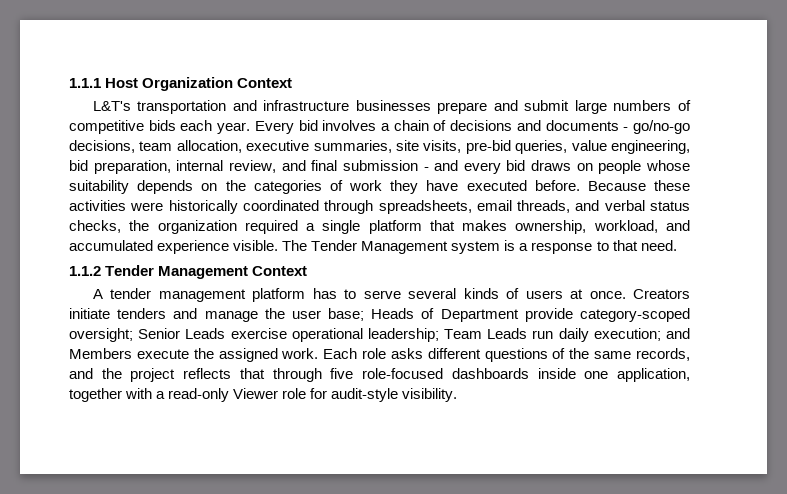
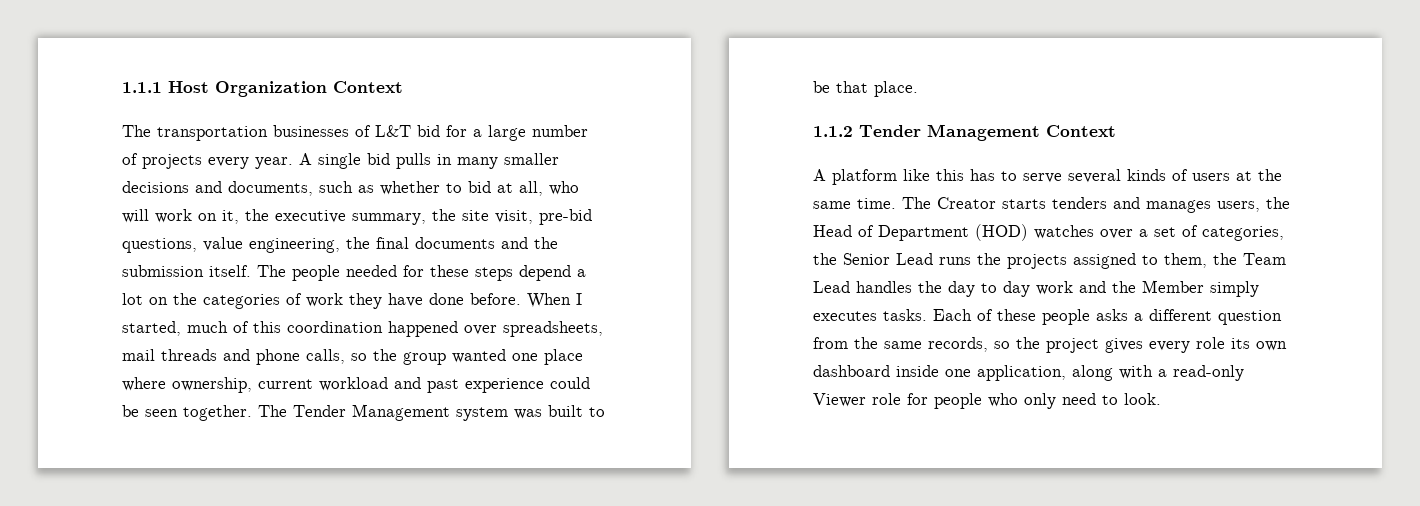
- L&T's transportation and infrastructure businesses prepare and submit large numbers of competitive bids each year. Every bid involves a chain of decisions and documents - go/no-go decisions, team allocation, executive summaries, site visits, pre-bid queries, value engineering, bid preparation, internal review, and final submission - and every bid draws on people whose suitability depends on the categories of work they have executed before. Because these activities were historically coordinated through spreadsheets, email threads, and verbal status checks, the organization required a single platform that makes ownership, workload, and accumulated experience visible. The Tender Management system is a response to that need.
+ The transportation businesses of L&T bid for a large number of projects every year. A single bid pulls in many smaller decisions and documents, such as whether to bid at all, who will work on it, the executive summary, the site visit, pre-bid questions, value engineering, the final documents and the submission itself. The people needed for these steps depend a lot on the categories of work they have done before. When I started, much of this coordination happened over spreadsheets, mail threads and phone calls, so the group wanted one place where ownership, current workload and past experience could be seen together. The Tender Management system was built to be that place.
- A tender management platform has to serve several kinds of users at once. Creators initiate tenders and manage the user base; Heads of Department provide category-scoped oversight; Senior Leads exercise operational leadership; Team Leads run daily execution; and Members execute the assigned work. Each role asks different questions of the same records, and the project reflects that through five role-focused dashboards inside one application, together with a read-only Viewer role for audit-style visibility.
+ A platform like this has to serve several kinds of users at the same time. The Creator starts tenders and manages users, the Head of Department (HOD) watches over a set of categories, the Senior Lead runs the projects assigned to them, the Team Lead handles the day to day work and the Member simply executes tasks. Each of these people asks a different question from the same records, so the project gives every role its own dashboard inside one application, along with a read-only Viewer role for people who only need to look.

